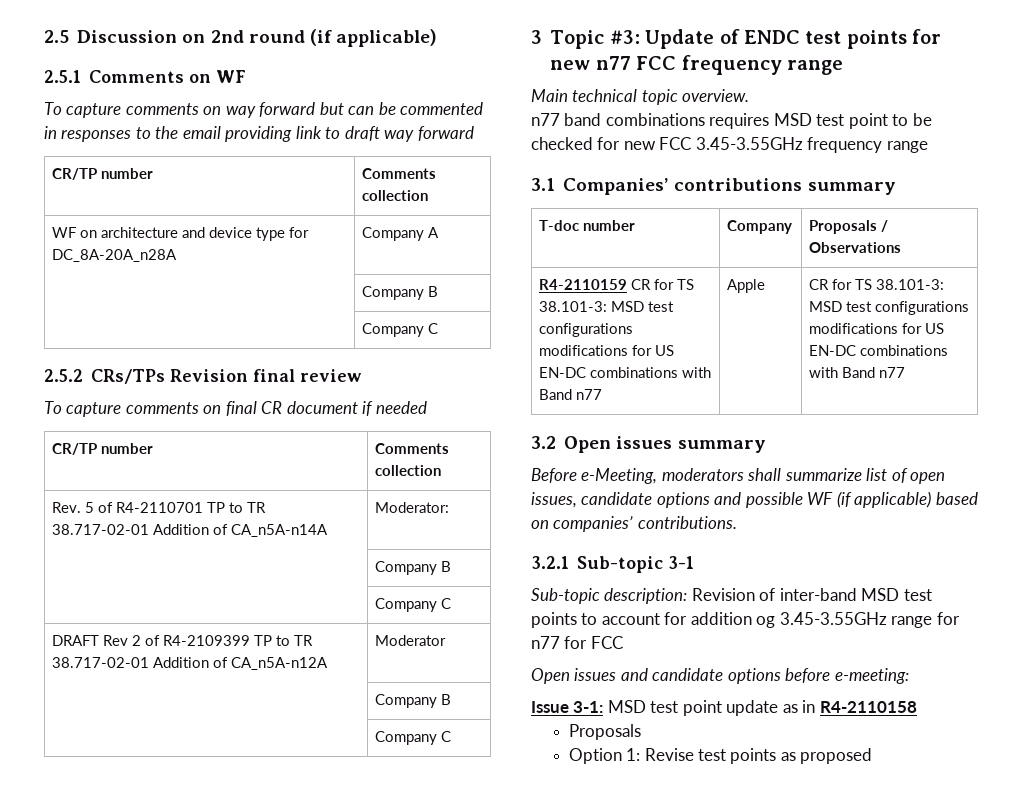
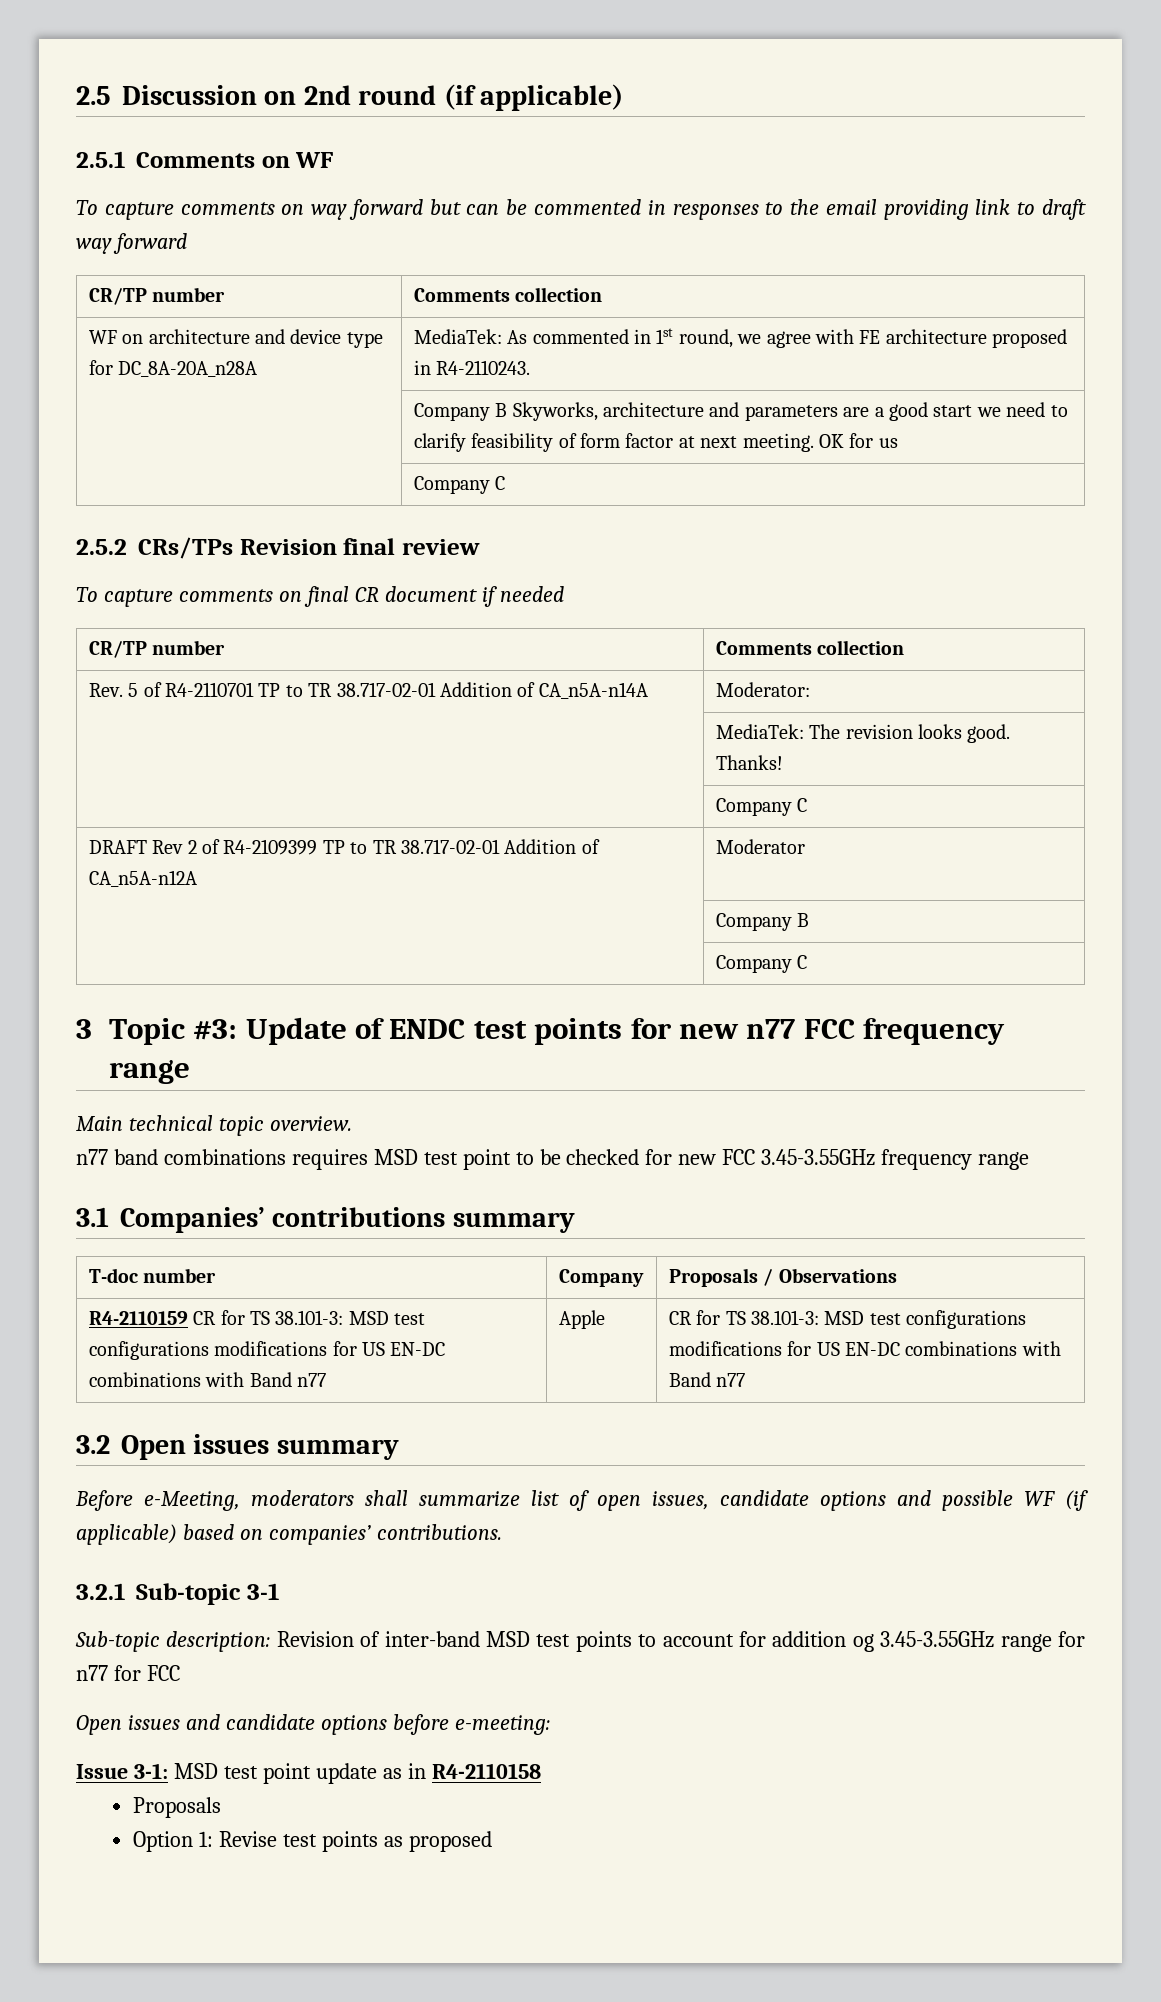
- WF on architecture and device type for DC_8A-20A_n28A | Company A
- | Company B
+ WF on architecture and device type for DC_8A-20A_n28A | MediaTek: As commented in 1st round, we agree with FE architecture proposed in R4-2110243.
+ | Company B Skyworks, architecture and parameters are a good start we need to clarify feasibility of form factor at next meeting. OK for us
  Rev. 5 of R4-2110701 TP to TR 38.717-02-01 Addition of CA_n5A-n14A | Moderator:
- | Company B
+ | MediaTek: The revision looks good. Thanks!

